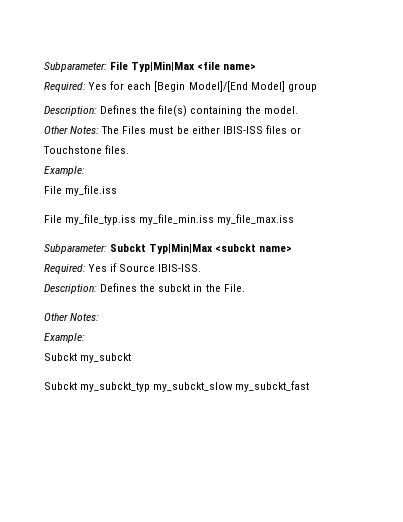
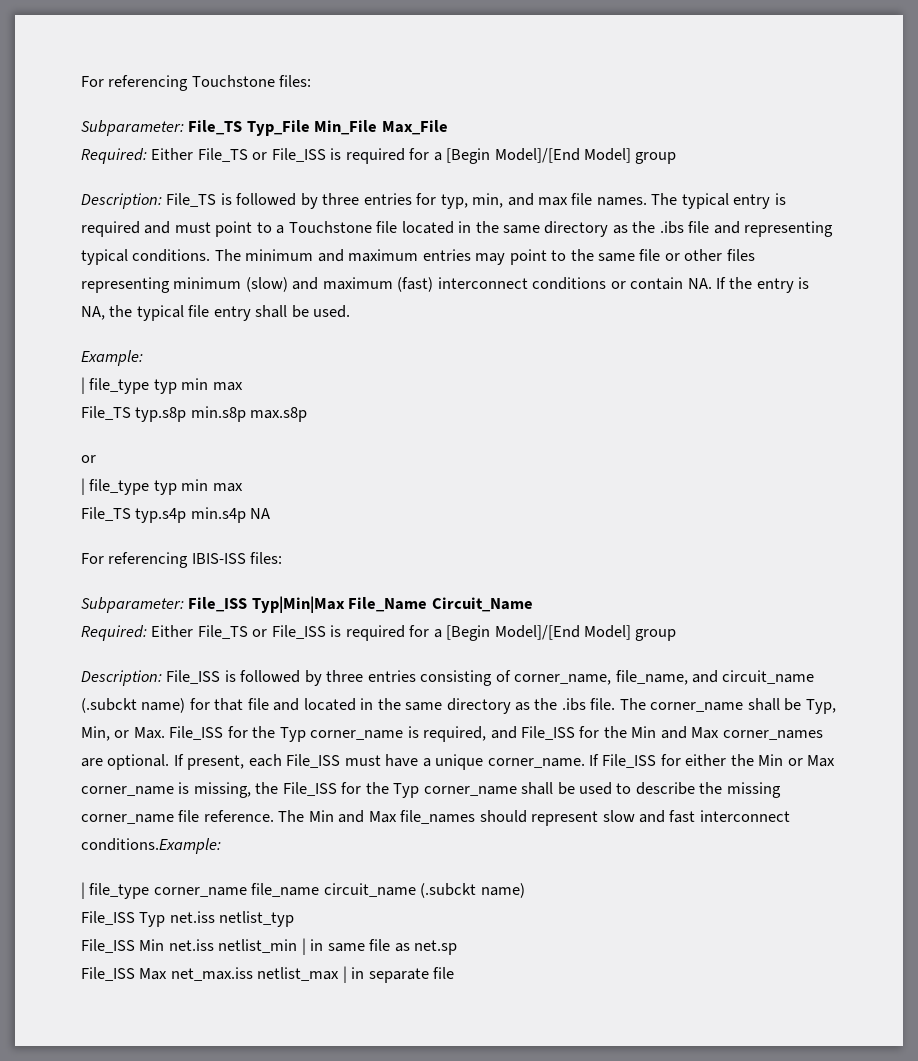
- Subparameter: File Typ|Min|Max <file name>
- Required: Yes for each [Begin Model]/[End Model] group
- Description: Defines the file(s) containing the model.
- Other Notes: The Files must be either IBIS-ISS files or Touchstone files.
+ For referencing Touchstone files:
+ Subparameter: File_TS Typ_File Min_File Max_File
+ Required: Either File_TS or File_ISS is required for a [Begin Model]/[End Model] group
+ Description: File_TS is followed by three entries for typ, min, and max file names. The typical entry is required and must point to a Touchstone file located in the same directory as the .ibs file and representing typical conditions. The minimum and maximum entries may point to the same file or other files representing minimum (slow) and maximum (fast) interconnect conditions or contain NA. If the entry is NA, the typical file entry shall be used.
  Example:
- File my_file.iss
- File my_file_typ.iss my_file_min.iss my_file_max.iss
- Subparameter: Subckt Typ|Min|Max <subckt name>
- Required: Yes if Source IBIS-ISS.
- Description: Defines the subckt in the File.
- Other Notes:
- Example:
- Subckt my_subckt
- Subckt my_subckt_typ my_subckt_slow my_subckt_fast
+ | file_type typ min max
+ File_TS typ.s8p min.s8p max.s8p
+ or
+ | file_type typ min max
+ File_TS typ.s4p min.s4p NA
+ For referencing IBIS-ISS files:
+ Subparameter: File_ISS Typ|Min|Max File_Name Circuit_Name
+ Required: Either File_TS or File_ISS is required for a [Begin Model]/[End Model] group
+ Description: File_ISS is followed by three entries consisting of corner_name, file_name, and circuit_name (.subckt name) for that file and located in the same directory as the .ibs file. The corner_name shall be Typ, Min, or Max. File_ISS for the Typ corner_name is required, and File_ISS for the Min and Max corner_names are optional. If present, each File_ISS must have a unique corner_name. If File_ISS for either the Min or Max corner_name is missing, the File_ISS for the Typ corner_name shall be used to describe the missing corner_name file reference. The Min and Max file_names should represent slow and fast interconnect conditions.Example:
+ | file_type corner_name file_name circuit_name (.subckt name)
+ File_ISS Typ net.iss netlist_typ
+ File_ISS Min net.iss netlist_min | in same file as net.sp
+ File_ISS Max net_max.iss netlist_max | in separate file

